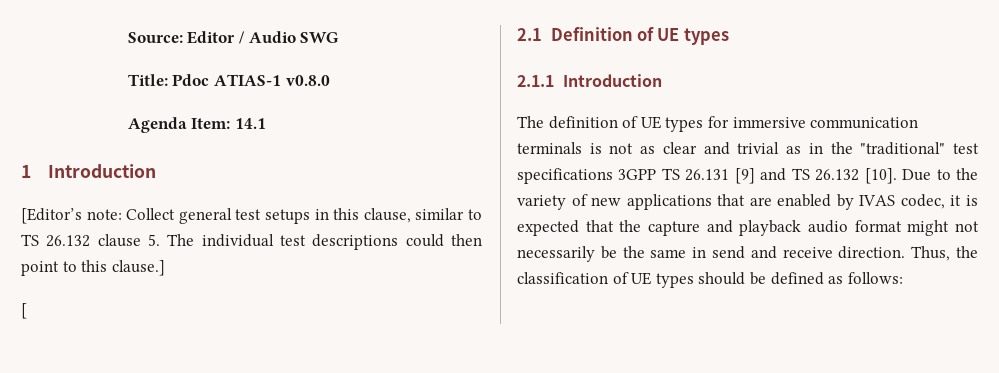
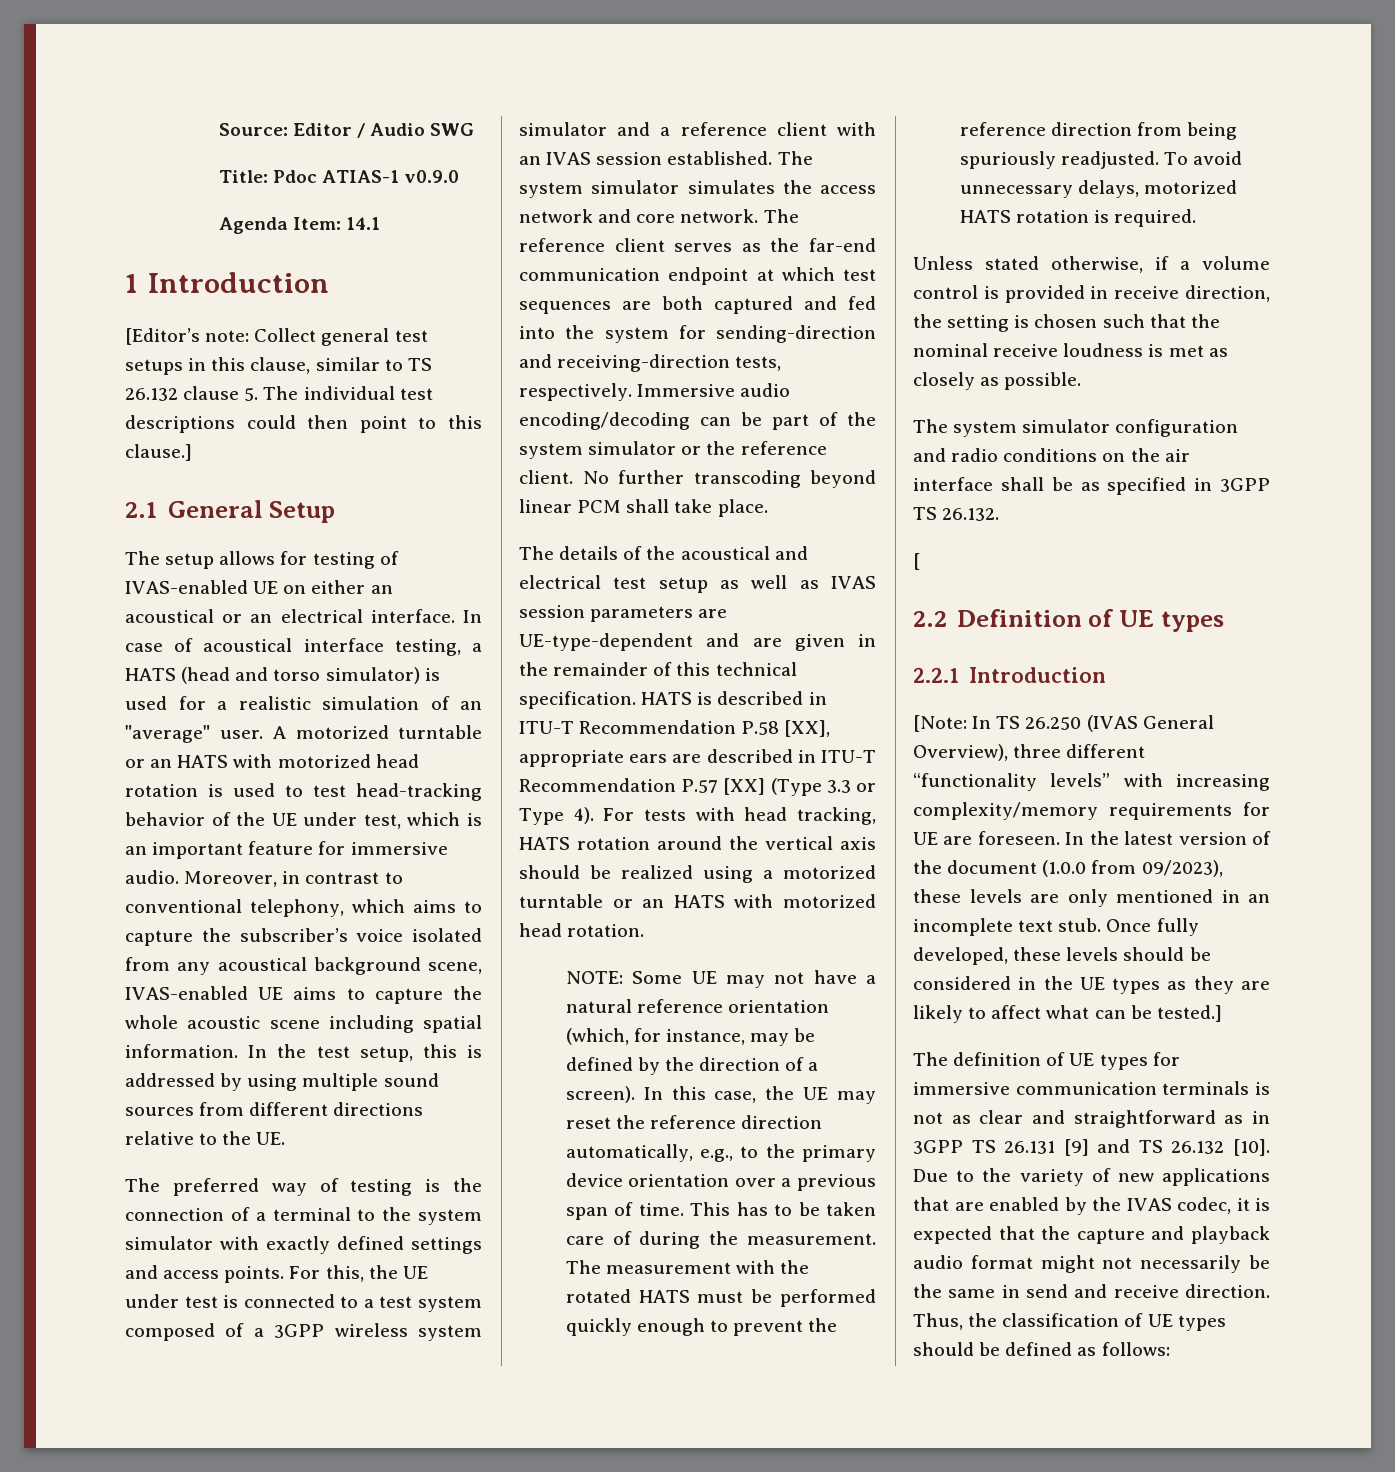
- Title: Pdoc ATIAS-1 v0.8.0
+ Title: Pdoc ATIAS-1 v0.9.0
+ 2.1 General Setup
+ The setup allows for testing of IVAS-enabled UE on either an acoustical or an electrical interface. In case of acoustical interface testing, a HATS (head and torso simulator) is used for a realistic simulation of an "average" user. A motorized turntable or an HATS with motorized head rotation is used to test head-tracking behavior of the UE under test, which is an important feature for immersive audio. Moreover, in contrast to conventional telephony, which aims to capture the subscriber’s voice isolated from any acoustical background scene, IVAS-enabled UE aims to capture the whole acoustic scene including spatial information. In the test setup, this is addressed by using multiple sound sources from different directions relative to the UE.
+ The preferred way of testing is the connection of a terminal to the system simulator with exactly defined settings and access points. For this, the UE under test is connected to a test system composed of a 3GPP wireless system simulator and a reference client with an IVAS session established. The system simulator simulates the access network and core network. The reference client serves as the far-end communication endpoint at which test sequences are both captured and fed into the system for sending-direction and receiving-direction tests, respectively. Immersive audio encoding/decoding can be part of the system simulator or the reference client. No further transcoding beyond linear PCM shall take place.
+ The details of the acoustical and electrical test setup as well as IVAS session parameters are UE-type-dependent and are given in the remainder of this technical specification. HATS is described in ITU-T Recommendation P.58 [XX], appropriate ears are described in ITU-T Recommendation P.57 [XX] (Type 3.3 or Type 4). For tests with head tracking, HATS rotation around the vertical axis should be realized using a motorized turntable or an HATS with motorized head rotation.
+ NOTE: Some UE may not have a natural reference orientation (which, for instance, may be defined by the direction of a screen). In this case, the UE may reset the reference direction automatically, e.g., to the primary device orientation over a previous span of time. This has to be taken care of during the measurement. The measurement with the rotated HATS must be performed quickly enough to prevent the reference direction from being spuriously readjusted. To avoid unnecessary delays, motorized HATS rotation is required.
+ Unless stated otherwise, if a volume control is provided in receive direction, the setting is chosen such that the nominal receive loudness is met as closely as possible.
+ The system simulator configuration and radio conditions on the air interface shall be as specified in 3GPP TS 26.132.
- 2.1 Definition of UE types
+ 2.2 Definition of UE types
- 2.1.1 Introduction
+ 2.2.1 Introduction
+ [Note: In TS 26.250 (IVAS General Overview), three different “functionality levels” with increasing complexity/memory requirements for UE are foreseen. In the latest version of the document (1.0.0 from 09/2023), these levels are only mentioned in an incomplete text stub. Once fully developed, these levels should be considered in the UE types as they are likely to affect what can be tested.]
- The definition of UE types for immersive communication terminals is not as clear and trivial as in the "traditional" test specifications 3GPP TS 26.131 [9] and TS 26.132 [10].
+ The definition of UE types for immersive communication terminals is not as clear and straightforward as in 3GPP TS 26.131 [9] and TS 26.132 [10].
- Due to the variety of new applications that are enabled by IVAS codec, it is expected that the capture and playback audio format might not necessarily be the same in send and receive direction.
+ Due to the variety of new applications that are enabled by the IVAS codec, it is expected that the capture and playback audio format might not necessarily be the same in send and receive direction.

